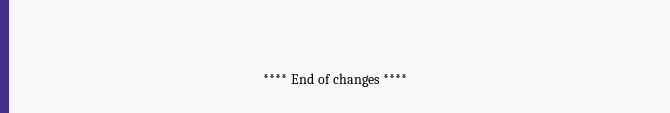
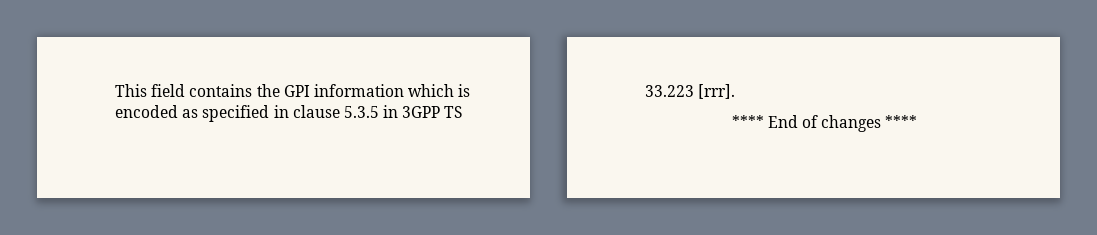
+ This field contains the GPI information which is encoded as specified in clause 5.3.5 in 3GPP TS 33.223 [rrr].

